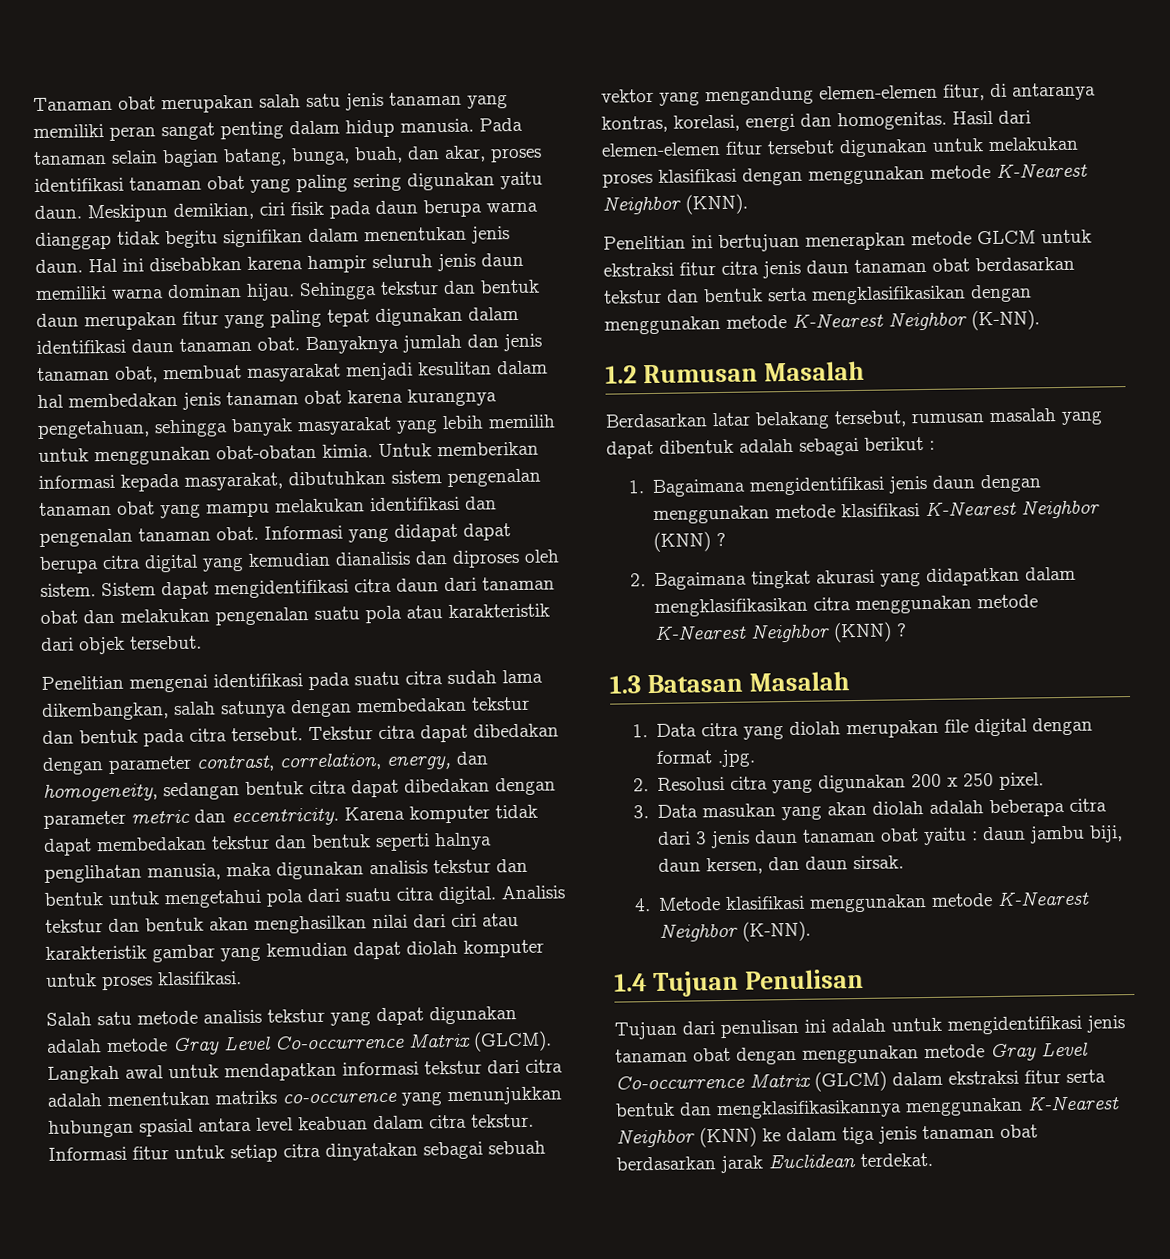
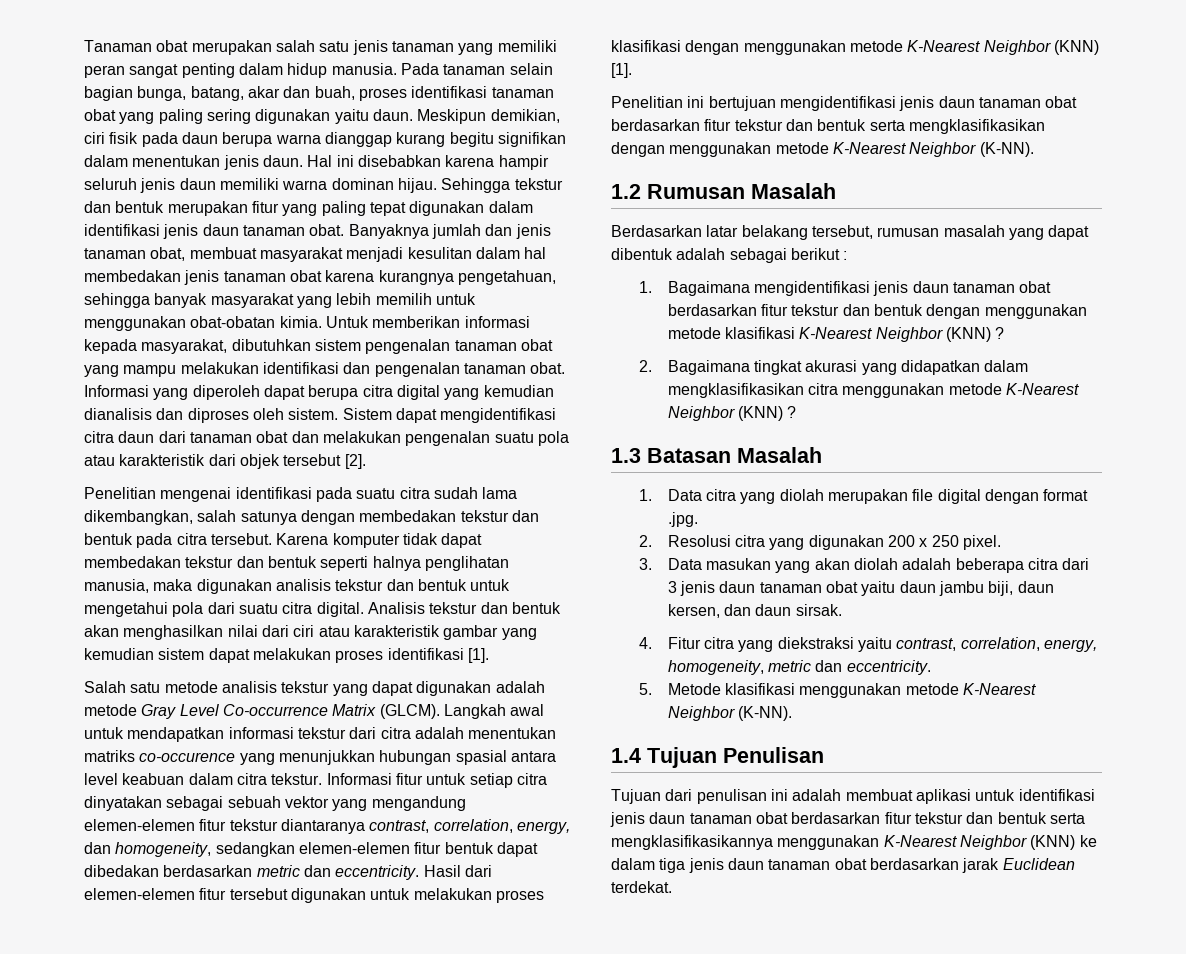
- Pada tanaman selain bagian batang, bunga, buah, dan akar, proses identifikasi tanaman obat yang paling sering digunakan yaitu daun.
+ Pada tanaman selain bagian bunga, batang, akar dan buah, proses identifikasi tanaman obat yang paling sering digunakan yaitu daun.
- Meskipun demikian, ciri fisik pada daun berupa warna dianggap tidak begitu signifikan dalam menentukan jenis daun.
+ Meskipun demikian, ciri fisik pada daun berupa warna dianggap kurang begitu signifikan dalam menentukan jenis daun.
- Sehingga tekstur dan bentuk daun merupakan fitur yang paling tepat digunakan dalam identifikasi daun tanaman obat.
+ Sehingga tekstur dan bentuk merupakan fitur yang paling tepat digunakan dalam identifikasi jenis daun tanaman obat.
- Informasi yang didapat dapat berupa citra digital yang kemudian dianalisis dan diproses oleh sistem.
+ Informasi yang diperoleh dapat berupa citra digital yang kemudian dianalisis dan diproses oleh sistem.
- Sistem dapat mengidentifikasi citra daun dari tanaman obat dan melakukan pengenalan suatu pola atau karakteristik dari objek tersebut.
+ Sistem dapat mengidentifikasi citra daun dari tanaman obat dan melakukan pengenalan suatu pola atau karakteristik dari objek tersebut [2].
- Tekstur citra dapat dibedakan dengan parameter contrast, correlation, energy, dan homogeneity, sedangan bentuk citra dapat dibedakan dengan parameter metric dan eccentricity.
- Analisis tekstur dan bentuk akan menghasilkan nilai dari ciri atau karakteristik gambar yang kemudian dapat diolah komputer untuk proses klasifikasi.
+ Analisis tekstur dan bentuk akan menghasilkan nilai dari ciri atau karakteristik gambar yang kemudian sistem dapat melakukan proses identifikasi [1].
- Informasi fitur untuk setiap citra dinyatakan sebagai sebuah vektor yang mengandung elemen-elemen fitur, di antaranya kontras, korelasi, energi dan homogenitas.
+ Informasi fitur untuk setiap citra dinyatakan sebagai sebuah vektor yang mengandung elemen-elemen fitur tekstur diantaranya contrast, correlation, energy, dan homogeneity, sedangkan elemen-elemen fitur bentuk dapat dibedakan berdasarkan metric dan eccentricity.
- Hasil dari elemen-elemen fitur tersebut digunakan untuk melakukan proses klasifikasi dengan menggunakan metode K-Nearest Neighbor (KNN).
+ Hasil dari elemen-elemen fitur tersebut digunakan untuk melakukan proses klasifikasi dengan menggunakan metode K-Nearest Neighbor (KNN) [1].
- Penelitian ini bertujuan menerapkan metode GLCM untuk ekstraksi fitur citra jenis daun tanaman obat berdasarkan tekstur dan bentuk serta mengklasifikasikan dengan menggunakan metode K-Nearest Neighbor (K-NN).
+ Penelitian ini bertujuan mengidentifikasi jenis daun tanaman obat berdasarkan fitur tekstur dan bentuk serta mengklasifikasikan dengan menggunakan metode K-Nearest Neighbor (K-NN).
- 1. Bagaimana mengidentifikasi jenis daun dengan menggunakan metode klasifikasi K-Nearest Neighbor (KNN) ?
+ 1. Bagaimana mengidentifikasi jenis daun tanaman obat berdasarkan fitur tekstur dan bentuk dengan menggunakan metode klasifikasi K-Nearest Neighbor (KNN) ?
- 3. Data masukan yang akan diolah adalah beberapa citra dari 3 jenis daun tanaman obat yaitu : daun jambu biji, daun kersen, dan daun sirsak.
+ 3. Data masukan yang akan diolah adalah beberapa citra dari 3 jenis daun tanaman obat yaitu daun jambu biji, daun kersen, dan daun sirsak.
- 4. Metode klasifikasi menggunakan metode K-Nearest Neighbor (K-NN).
+ 4. Fitur citra yang diekstraksi yaitu contrast, correlation, energy, homogeneity, metric dan eccentricity.
+ 5. Metode klasifikasi menggunakan metode K-Nearest Neighbor (K-NN).
- Tujuan dari penulisan ini adalah untuk mengidentifikasi jenis tanaman obat dengan menggunakan metode Gray Level Co-occurrence Matrix (GLCM) dalam ekstraksi fitur serta bentuk dan mengklasifikasikannya menggunakan K-Nearest Neighbor (KNN) ke dalam tiga jenis tanaman obat berdasarkan jarak Euclidean terdekat.
+ Tujuan dari penulisan ini adalah membuat aplikasi untuk identifikasi jenis daun tanaman obat berdasarkan fitur tekstur dan bentuk serta mengklasifikasikannya menggunakan K-Nearest Neighbor (KNN) ke dalam tiga jenis daun tanaman obat berdasarkan jarak Euclidean terdekat.

